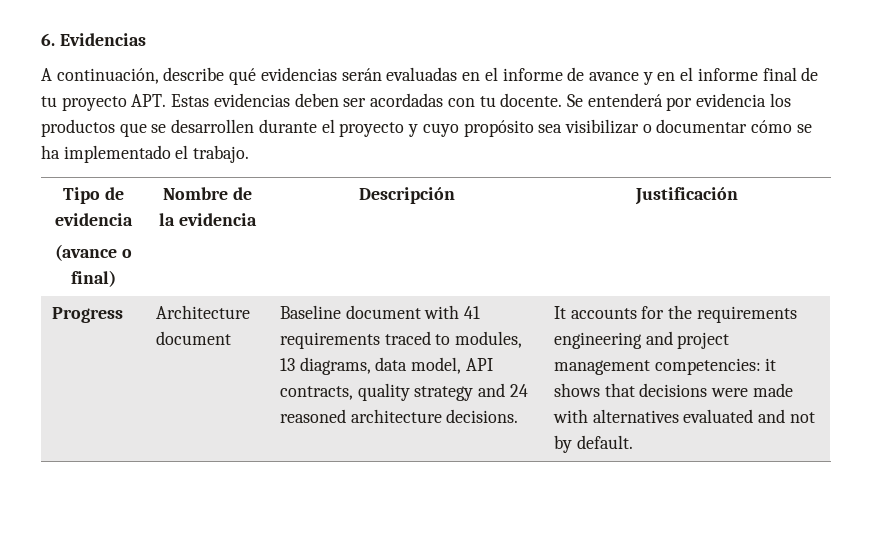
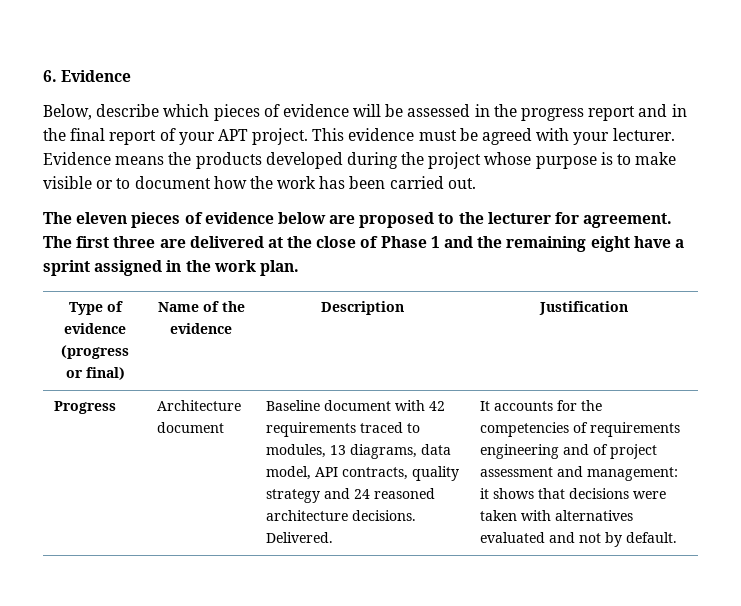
- 6. Evidencias
- A continuación, describe qué evidencias serán evaluadas en el informe de avance y en el informe final de tu proyecto APT. Estas evidencias deben ser acordadas con tu docente. Se entenderá por evidencia los productos que se desarrollen durante el proyecto y cuyo propósito sea visibilizar o documentar cómo se ha implementado el trabajo.
- Tipo de evidencia
- (avance o final) | Nombre de la evidencia | Descripción | Justificación
+ 6. Evidence
+ Below, describe which pieces of evidence will be assessed in the progress report and in the final report of your APT project. This evidence must be agreed with your lecturer. Evidence means the products developed during the project whose purpose is to make visible or to document how the work has been carried out.
+ The eleven pieces of evidence below are proposed to the lecturer for agreement. The first three are delivered at the close of Phase 1 and the remaining eight have a sprint assigned in the work plan.
+ Type of evidence (progress or final) | Name of the evidence | Description | Justification
- Baseline document with 41 requirements traced to modules, 13 diagrams, data model, API contracts, quality strategy and 24 reasoned architecture decisions.
+ Baseline document with 42 requirements traced to modules, 13 diagrams, data model, API contracts, quality strategy and 24 reasoned architecture decisions. Delivered.
- It accounts for the requirements engineering and project management competencies: it shows that decisions were made with alternatives evaluated and not by default.
+ It accounts for the competencies of requirements engineering and of project assessment and management: it shows that decisions were taken with alternatives evaluated and not by default.

